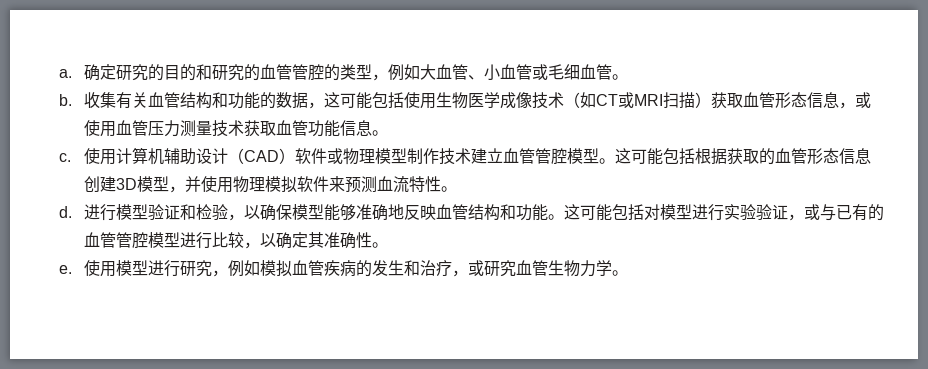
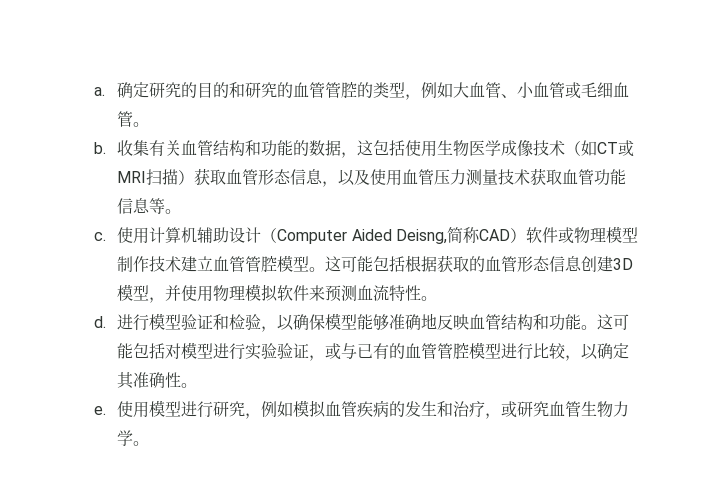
- 收集有关血管结构和功能的数据，这可能包括使用生物医学成像技术（如CT或MRI扫描）获取血管形态信息，或使用血管压力测量技术获取血管功能信息。
+ 收集有关血管结构和功能的数据，这包括使用生物医学成像技术（如CT或MRI扫描）获取血管形态信息，以及使用血管压力测量技术获取血管功能信息等。
- 使用计算机辅助设计（CAD）软件或物理模型制作技术建立血管管腔模型。
+ 使用计算机辅助设计（Computer Aided Deisng,简称CAD）软件或物理模型制作技术建立血管管腔模型。

